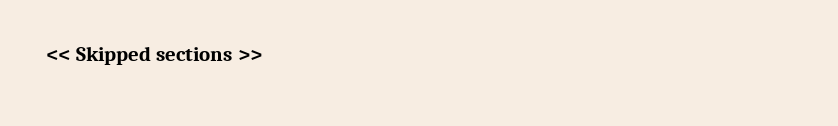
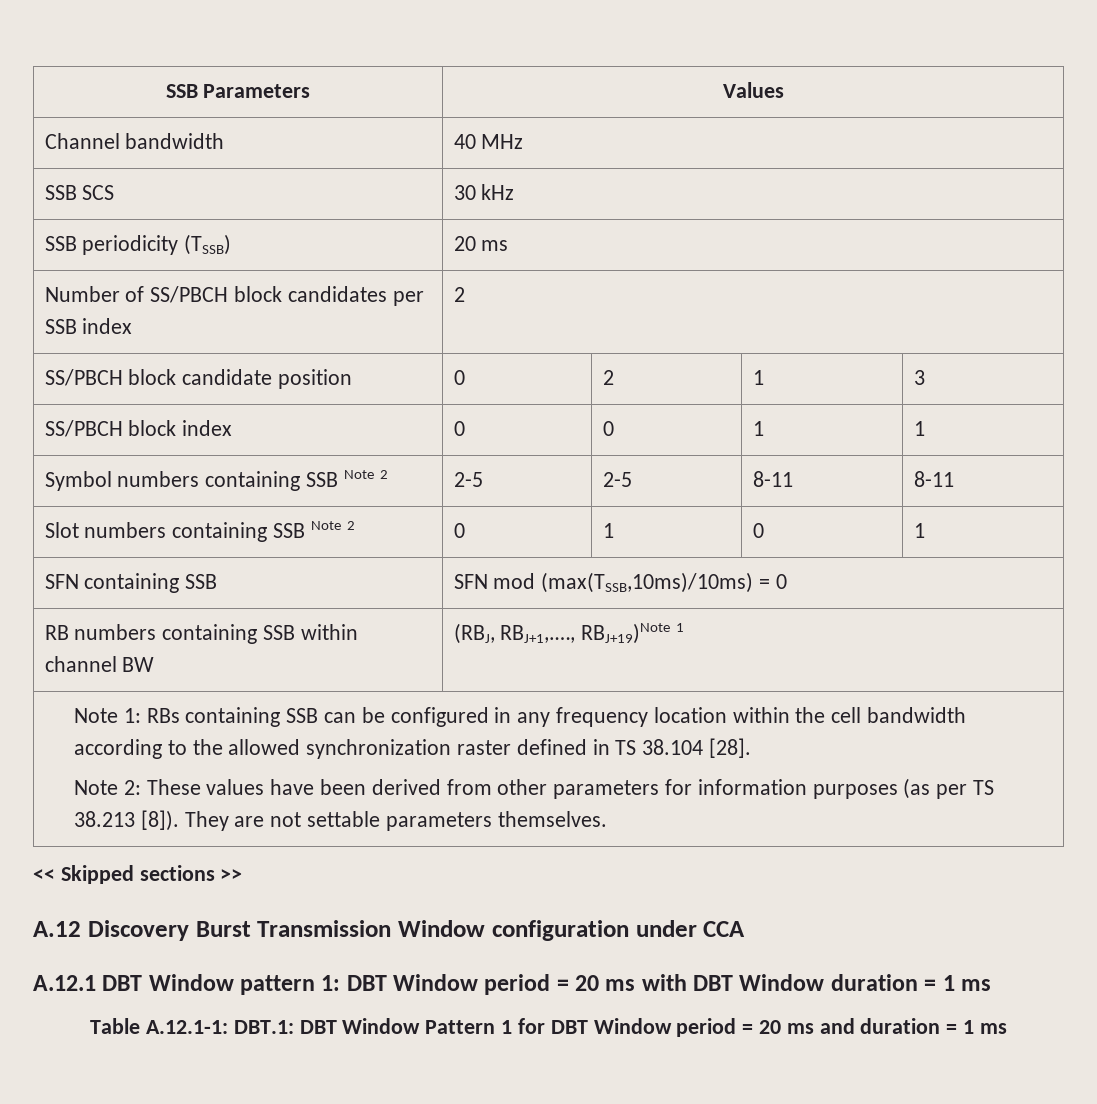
+ SSB Parameters | Values
+ Channel bandwidth | 40 MHz
+ SSB SCS | 30 kHz
+ SSB periodicity (TSSB) | 20 ms
+ Number of SS/PBCH block candidates per SSB index | 2
+ SS/PBCH block candidate position | 0 | 2 | 1 | 3
+ SS/PBCH block index | 0 | 0 | 1 | 1
+ Symbol numbers containing SSB Note 2 | 2-5 | 2-5 | 8-11 | 8-11
+ Slot numbers containing SSB Note 2 | 0 | 1 | 0 | 1
+ SFN containing SSB | SFN mod (max(TSSB,10ms)/10ms) = 0
+ RB numbers containing SSB within channel BW | (RBJ, RBJ+1,.…, RBJ+19)Note 1
+ Note 1: RBs containing SSB can be configured in any frequency location within the cell bandwidth according to the allowed synchronization raster defined in TS 38.104 [28].
+ Note 2: These values have been derived from other parameters for information purposes (as per TS 38.213 [8]). They are not settable parameters themselves.
  << Skipped sections >>
+ A.12 Discovery Burst Transmission Window configuration under CCA
+ A.12.1 DBT Window pattern 1: DBT Window period = 20 ms with DBT Window duration = 1 ms
+ Table A.12.1-1: DBT.1: DBT Window Pattern 1 for DBT Window period = 20 ms and duration = 1 ms

